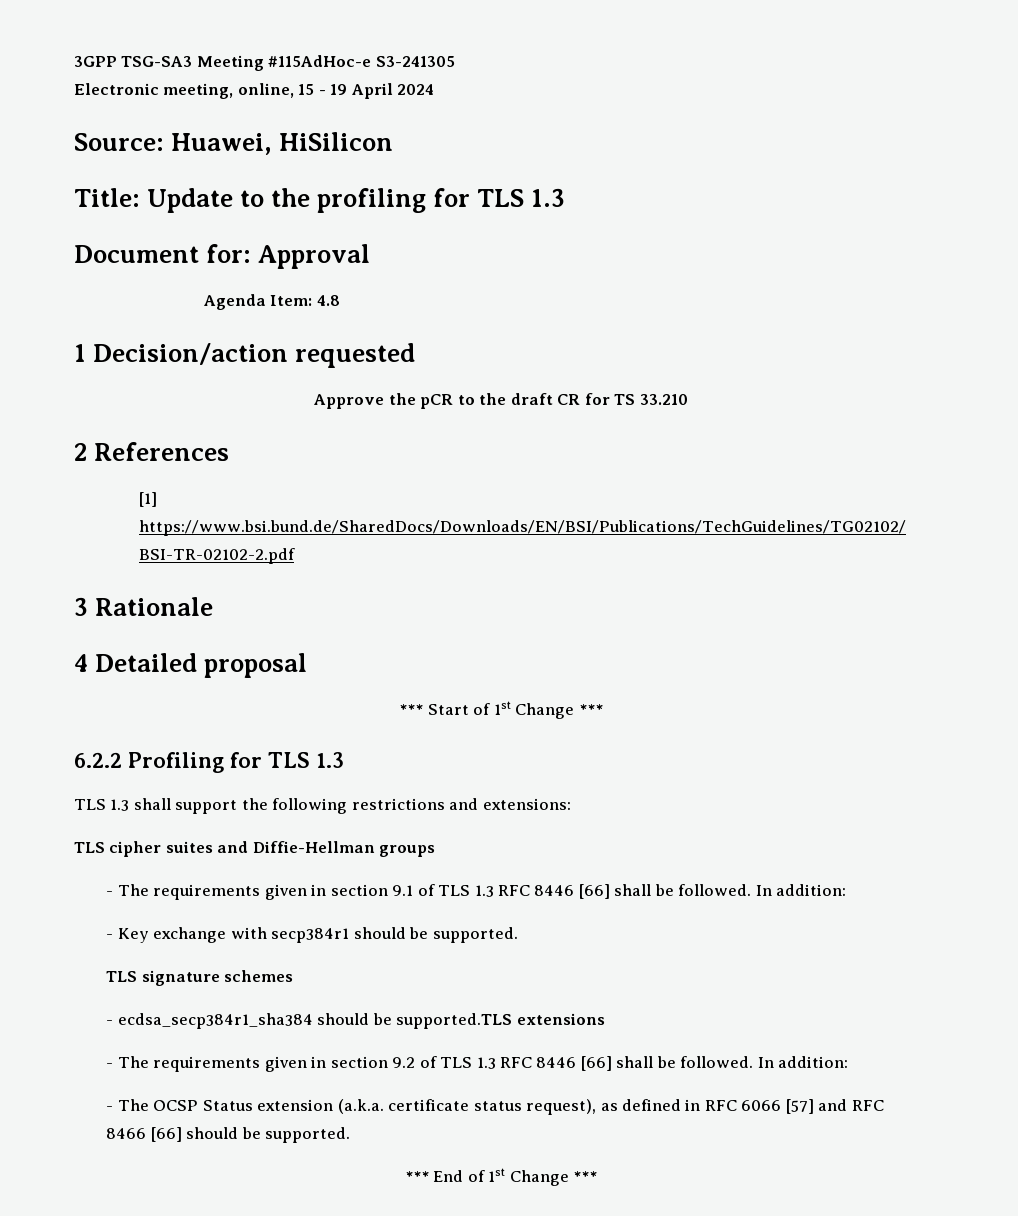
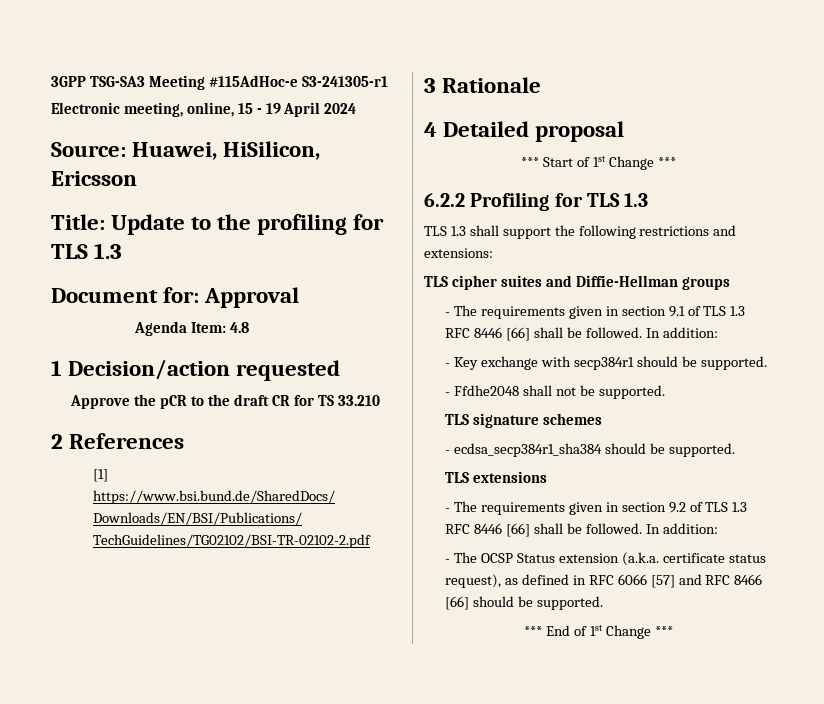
- 3GPP TSG-SA3 Meeting #115AdHoc-e S3-241305
+ 3GPP TSG-SA3 Meeting #115AdHoc-e S3-241305-r1
- Source: Huawei, HiSilicon
+ Source: Huawei, HiSilicon, Ericsson
+ - Ffdhe2048 shall not be supported.
- - ecdsa_secp384r1_sha384 should be supported.TLS extensions
+ - ecdsa_secp384r1_sha384 should be supported.
+ TLS extensions

